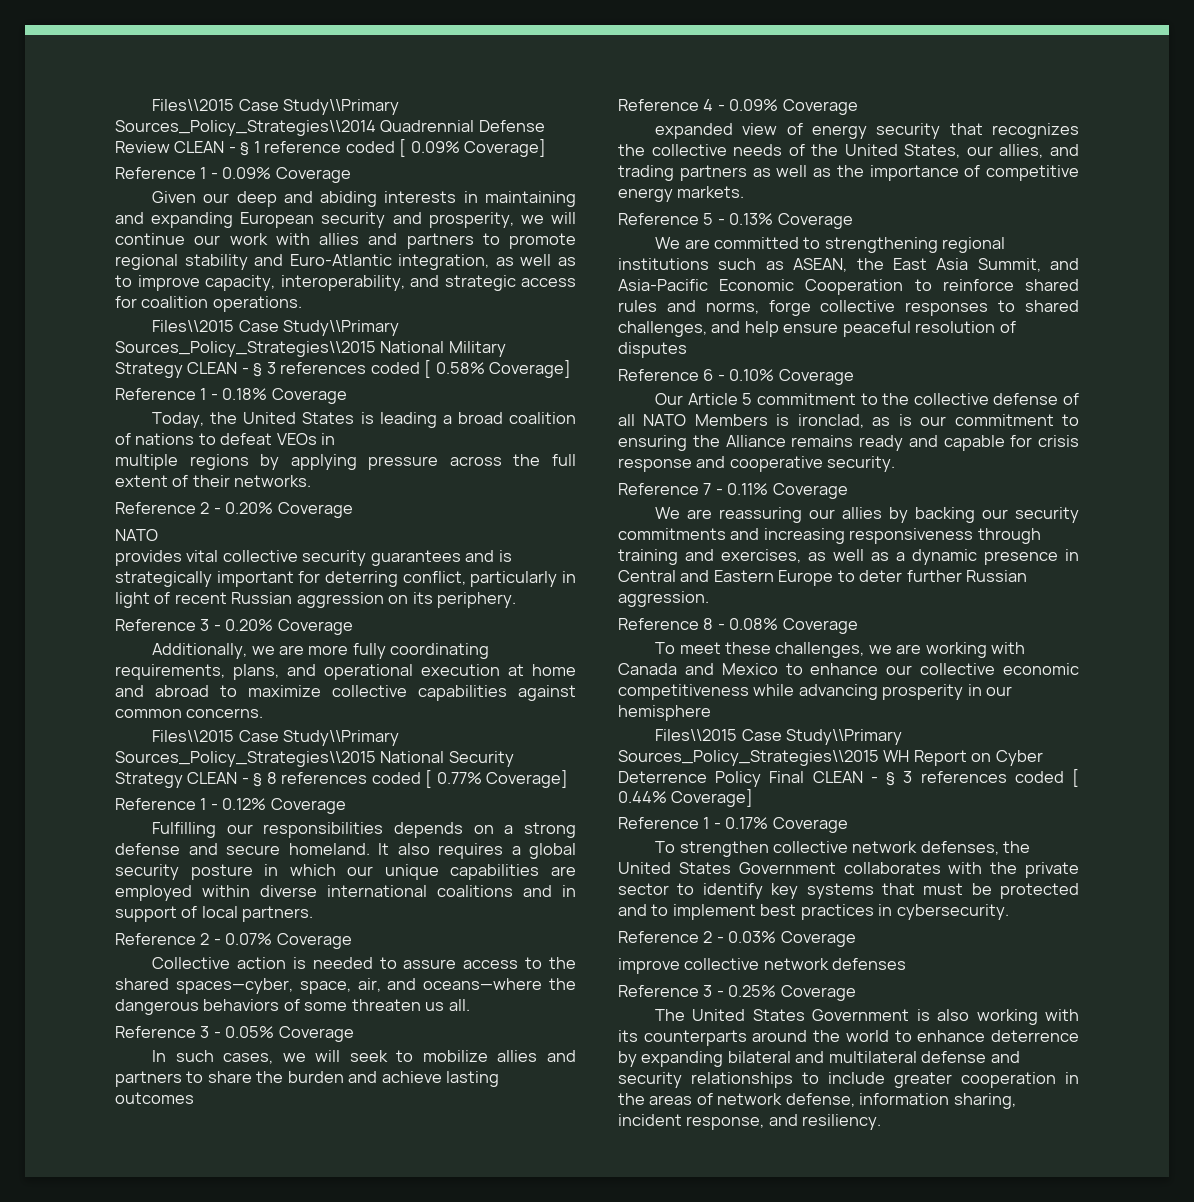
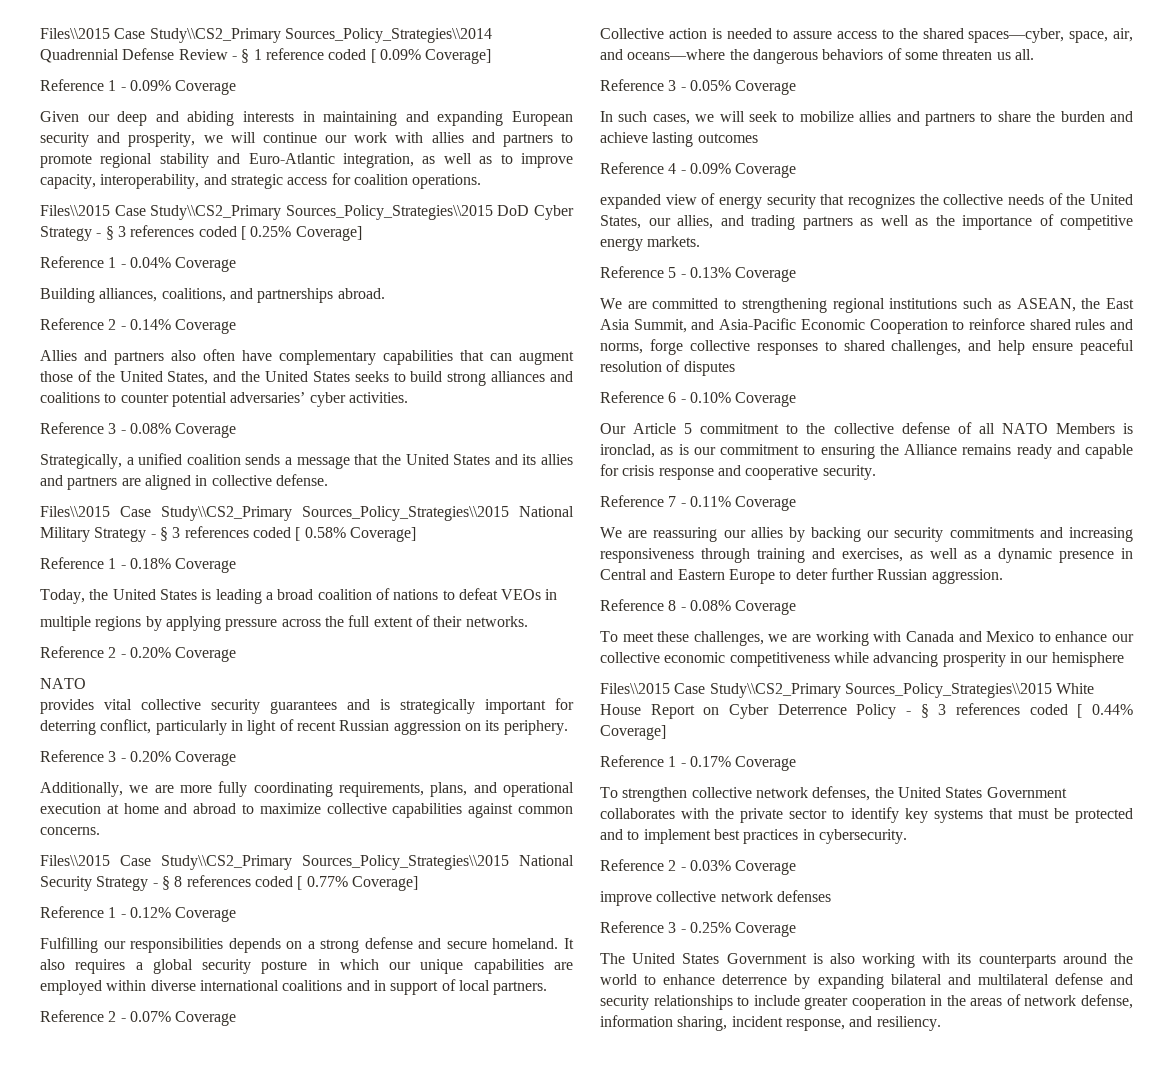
- Files\\2015 Case Study\\Primary Sources_Policy_Strategies\\2014 Quadrennial Defense Review CLEAN - § 1 reference coded [ 0.09% Coverage]
+ Files\\2015 Case Study\\CS2_Primary Sources_Policy_Strategies\\2014 Quadrennial Defense Review - § 1 reference coded [ 0.09% Coverage]
- Files\\2015 Case Study\\Primary Sources_Policy_Strategies\\2015 National Military Strategy CLEAN - § 3 references coded [ 0.58% Coverage]
+ Files\\2015 Case Study\\CS2_Primary Sources_Policy_Strategies\\2015 DoD Cyber Strategy - § 3 references coded [ 0.25% Coverage]
+ Reference 1 - 0.04% Coverage
+ Building alliances, coalitions, and partnerships abroad.
+ Reference 2 - 0.14% Coverage
+ Allies and partners also often have complementary capabilities that can augment those of the United States, and the United States seeks to build strong alliances and coalitions to counter potential adversaries’ cyber activities.
+ Reference 3 - 0.08% Coverage
+ Strategically, a unified coalition sends a message that the United States and its allies and partners are aligned in collective defense.
+ Files\\2015 Case Study\\CS2_Primary Sources_Policy_Strategies\\2015 National Military Strategy - § 3 references coded [ 0.58% Coverage]
- Files\\2015 Case Study\\Primary Sources_Policy_Strategies\\2015 National Security Strategy CLEAN - § 8 references coded [ 0.77% Coverage]
+ Files\\2015 Case Study\\CS2_Primary Sources_Policy_Strategies\\2015 National Security Strategy - § 8 references coded [ 0.77% Coverage]
- Files\\2015 Case Study\\Primary Sources_Policy_Strategies\\2015 WH Report on Cyber Deterrence Policy Final CLEAN - § 3 references coded [ 0.44% Coverage]
+ Files\\2015 Case Study\\CS2_Primary Sources_Policy_Strategies\\2015 White House Report on Cyber Deterrence Policy - § 3 references coded [ 0.44% Coverage]

